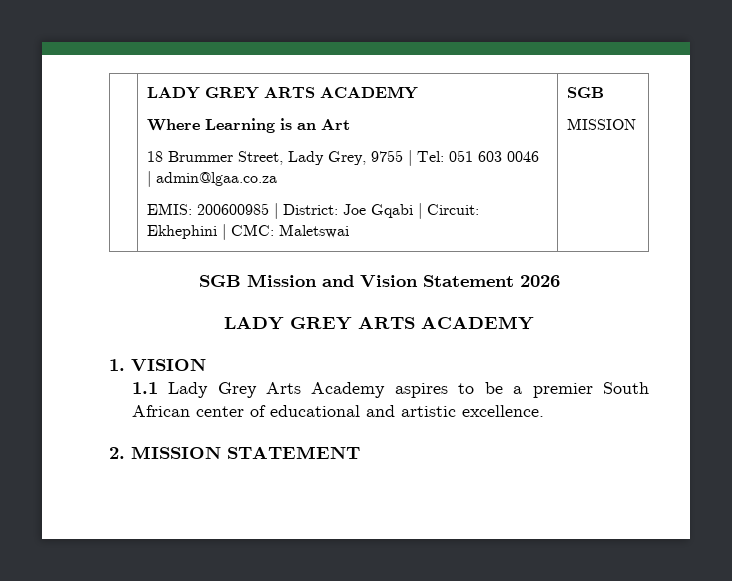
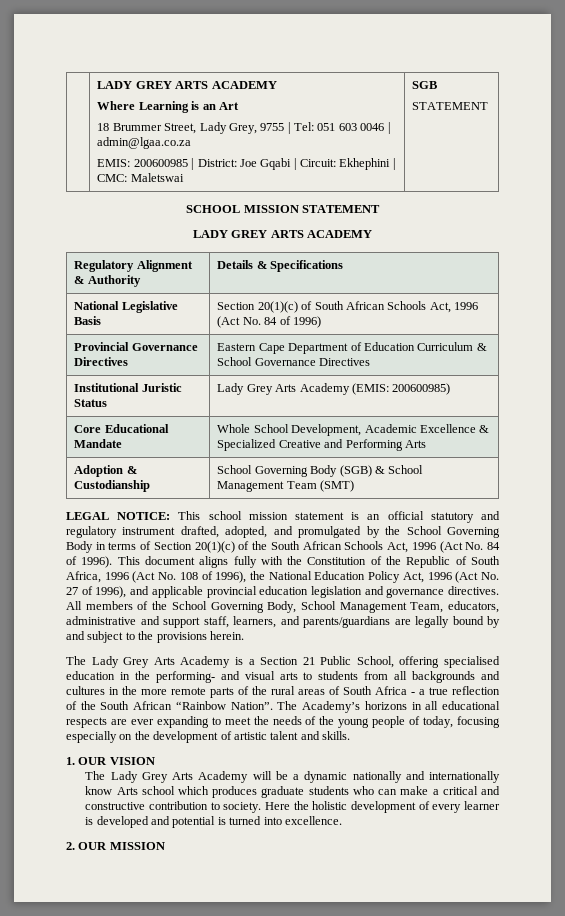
  | LADY GREY ARTS ACADEMY
  Where Learning is an Art
  18 Brummer Street, Lady Grey, 9755 | Tel: 051 603 0046 | admin@lgaa.co.za
  EMIS: 200600985 | District: Joe Gqabi | Circuit: Ekhephini | CMC: Maletswai | SGB
- MISSION
- SGB Mission and Vision Statement 2026
+ STATEMENT
+ SCHOOL MISSION STATEMENT
  LADY GREY ARTS ACADEMY
- 1. VISION
- 1.1 Lady Grey Arts Academy aspires to be a premier South African center of educational and artistic excellence.
+ Regulatory Alignment & Authority | Details & Specifications
+ National Legislative Basis | Section 20(1)(c) of South African Schools Act, 1996 (Act No. 84 of 1996)
+ Provincial Governance Directives | Eastern Cape Department of Education Curriculum & School Governance Directives
+ Institutional Juristic Status | Lady Grey Arts Academy (EMIS: 200600985)
+ Core Educational Mandate | Whole School Development, Academic Excellence & Specialized Creative and Performing Arts
+ Adoption & Custodianship | School Governing Body (SGB) & School Management Team (SMT)
+ LEGAL NOTICE: This school mission statement is an official statutory and regulatory instrument drafted, adopted, and promulgated by the School Governing Body in terms of Section 20(1)(c) of the South African Schools Act, 1996 (Act No. 84 of 1996). This document aligns fully with the Constitution of the Republic of South Africa, 1996 (Act No. 108 of 1996), the National Education Policy Act, 1996 (Act No. 27 of 1996), and applicable provincial education legislation and governance directives. All members of the School Governing Body, School Management Team, educators, administrative and support staff, learners, and parents/guardians are legally bound by and subject to the provisions herein.
+ The Lady Grey Arts Academy is a Section 21 Public School, offering specialised education in the performing- and visual arts to students from all backgrounds and cultures in the more remote parts of the rural areas of South Africa - a true reflection of the South African “Rainbow Nation”. The Academy’s horizons in all educational respects are ever expanding to meet the needs of the young people of today, focusing especially on the development of artistic talent and skills.
+ 1. OUR VISION
+ The Lady Grey Arts Academy will be a dynamic nationally and internationally know Arts school which produces graduate students who can make a critical and constructive contribution to society. Here the holistic development of every learner is developed and potential is turned into excellence.
- 2. MISSION STATEMENT
+ 2. OUR MISSION

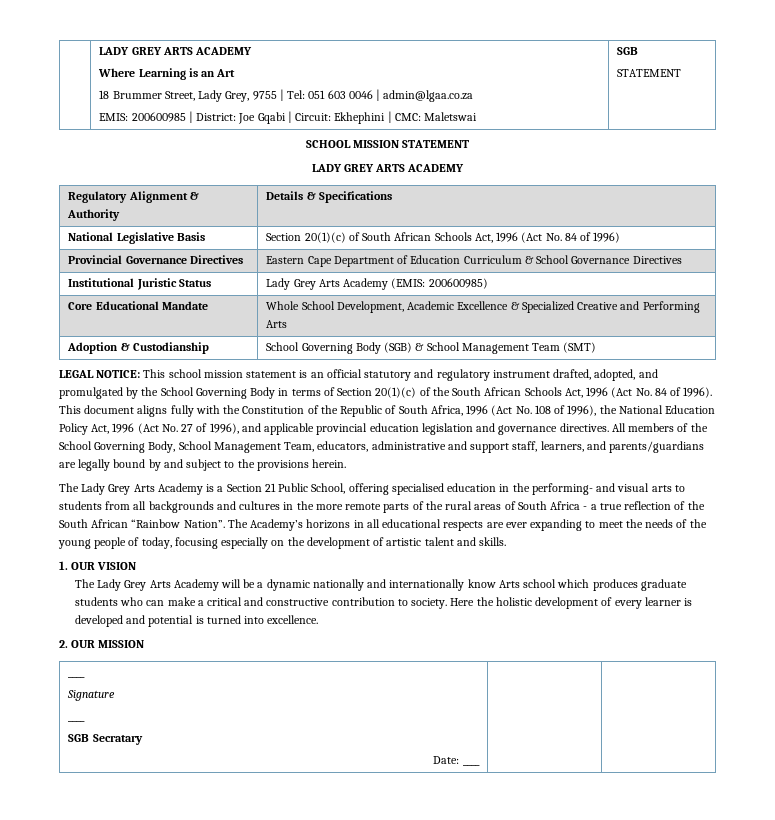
  2. OUR MISSION
+ ____
+ Signature
+ ____
+ SGB Secratary
+ Date: ____ | |

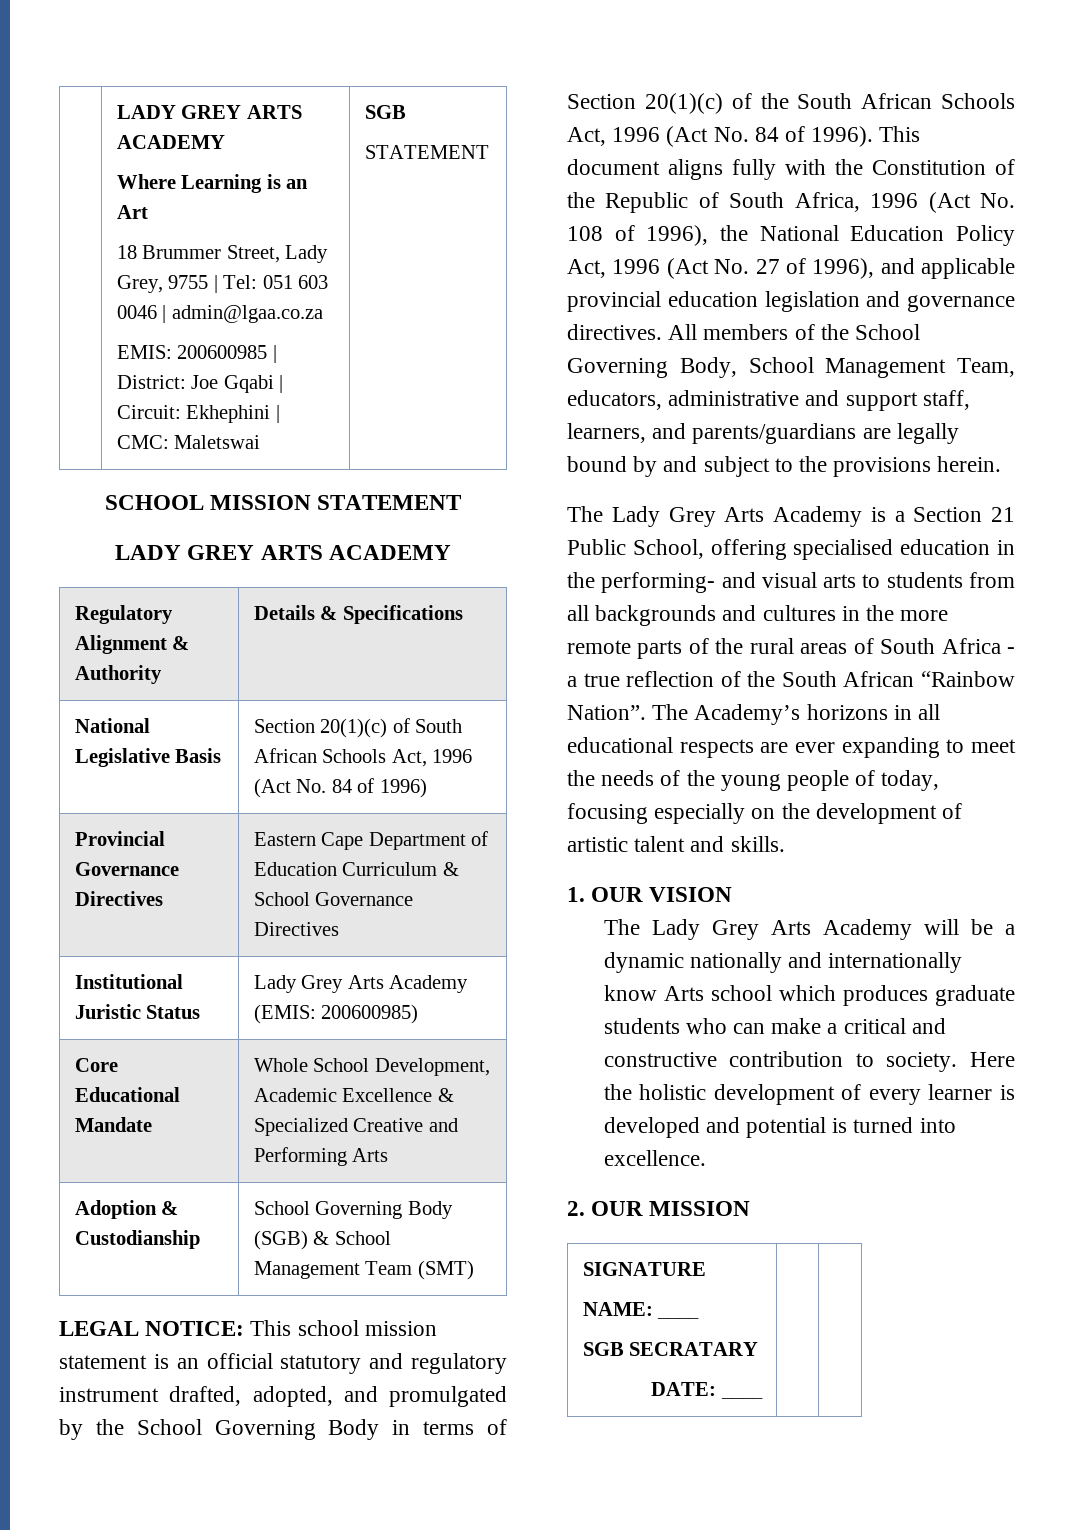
  2. OUR MISSION
- ____
- Signature
- ____
- SGB Secratary
- Date: ____ | |
+ SIGNATURE
+ NAME: ____
+ SGB SECRATARY
+ DATE: ____ | |

